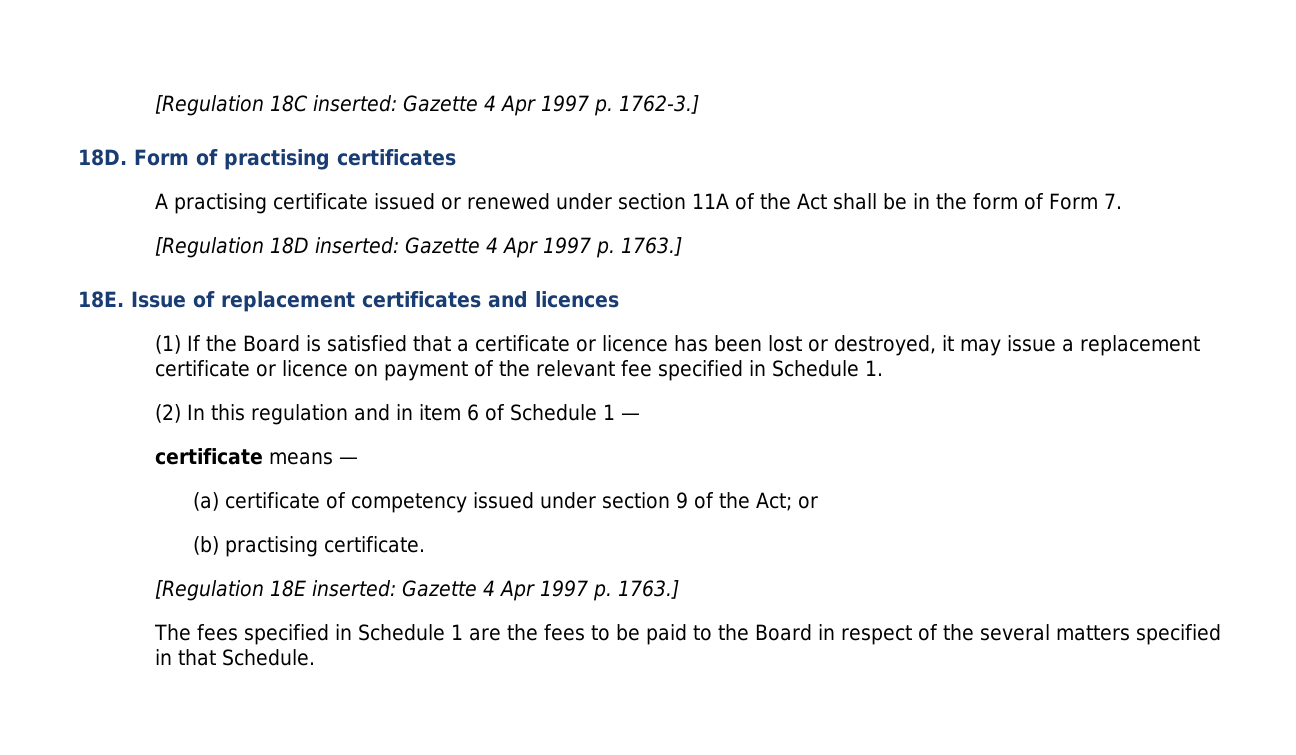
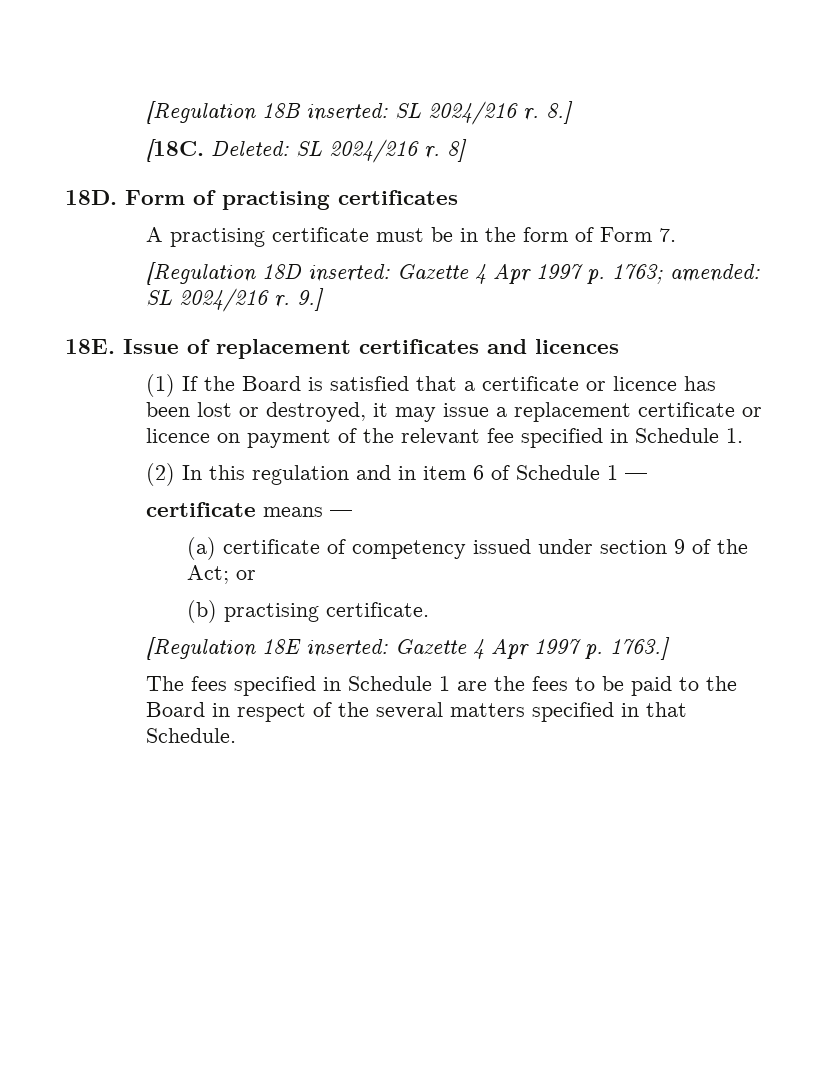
- [Regulation 18C inserted: Gazette 4 Apr 1997 p. 1762-3.]
+ [Regulation 18B inserted: SL 2024/216 r. 8.]
+ [18C. Deleted: SL 2024/216 r. 8]
- A practising certificate issued or renewed under section 11A of the Act shall be in the form of Form 7.
+ A practising certificate must be in the form of Form 7.
- [Regulation 18D inserted: Gazette 4 Apr 1997 p. 1763.]
+ [Regulation 18D inserted: Gazette 4 Apr 1997 p. 1763; amended: SL 2024/216 r. 9.]

